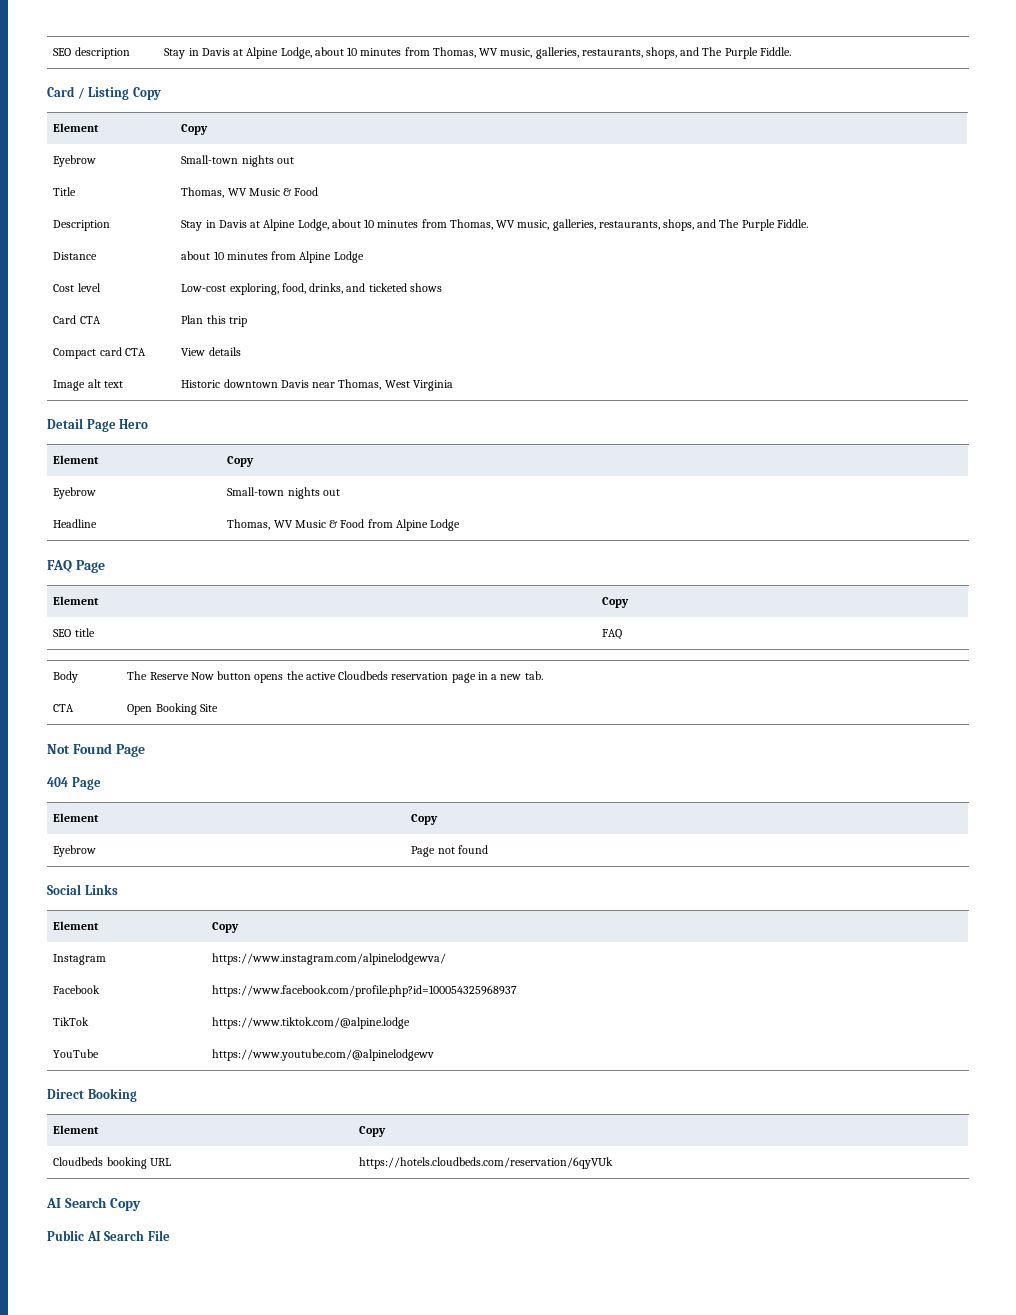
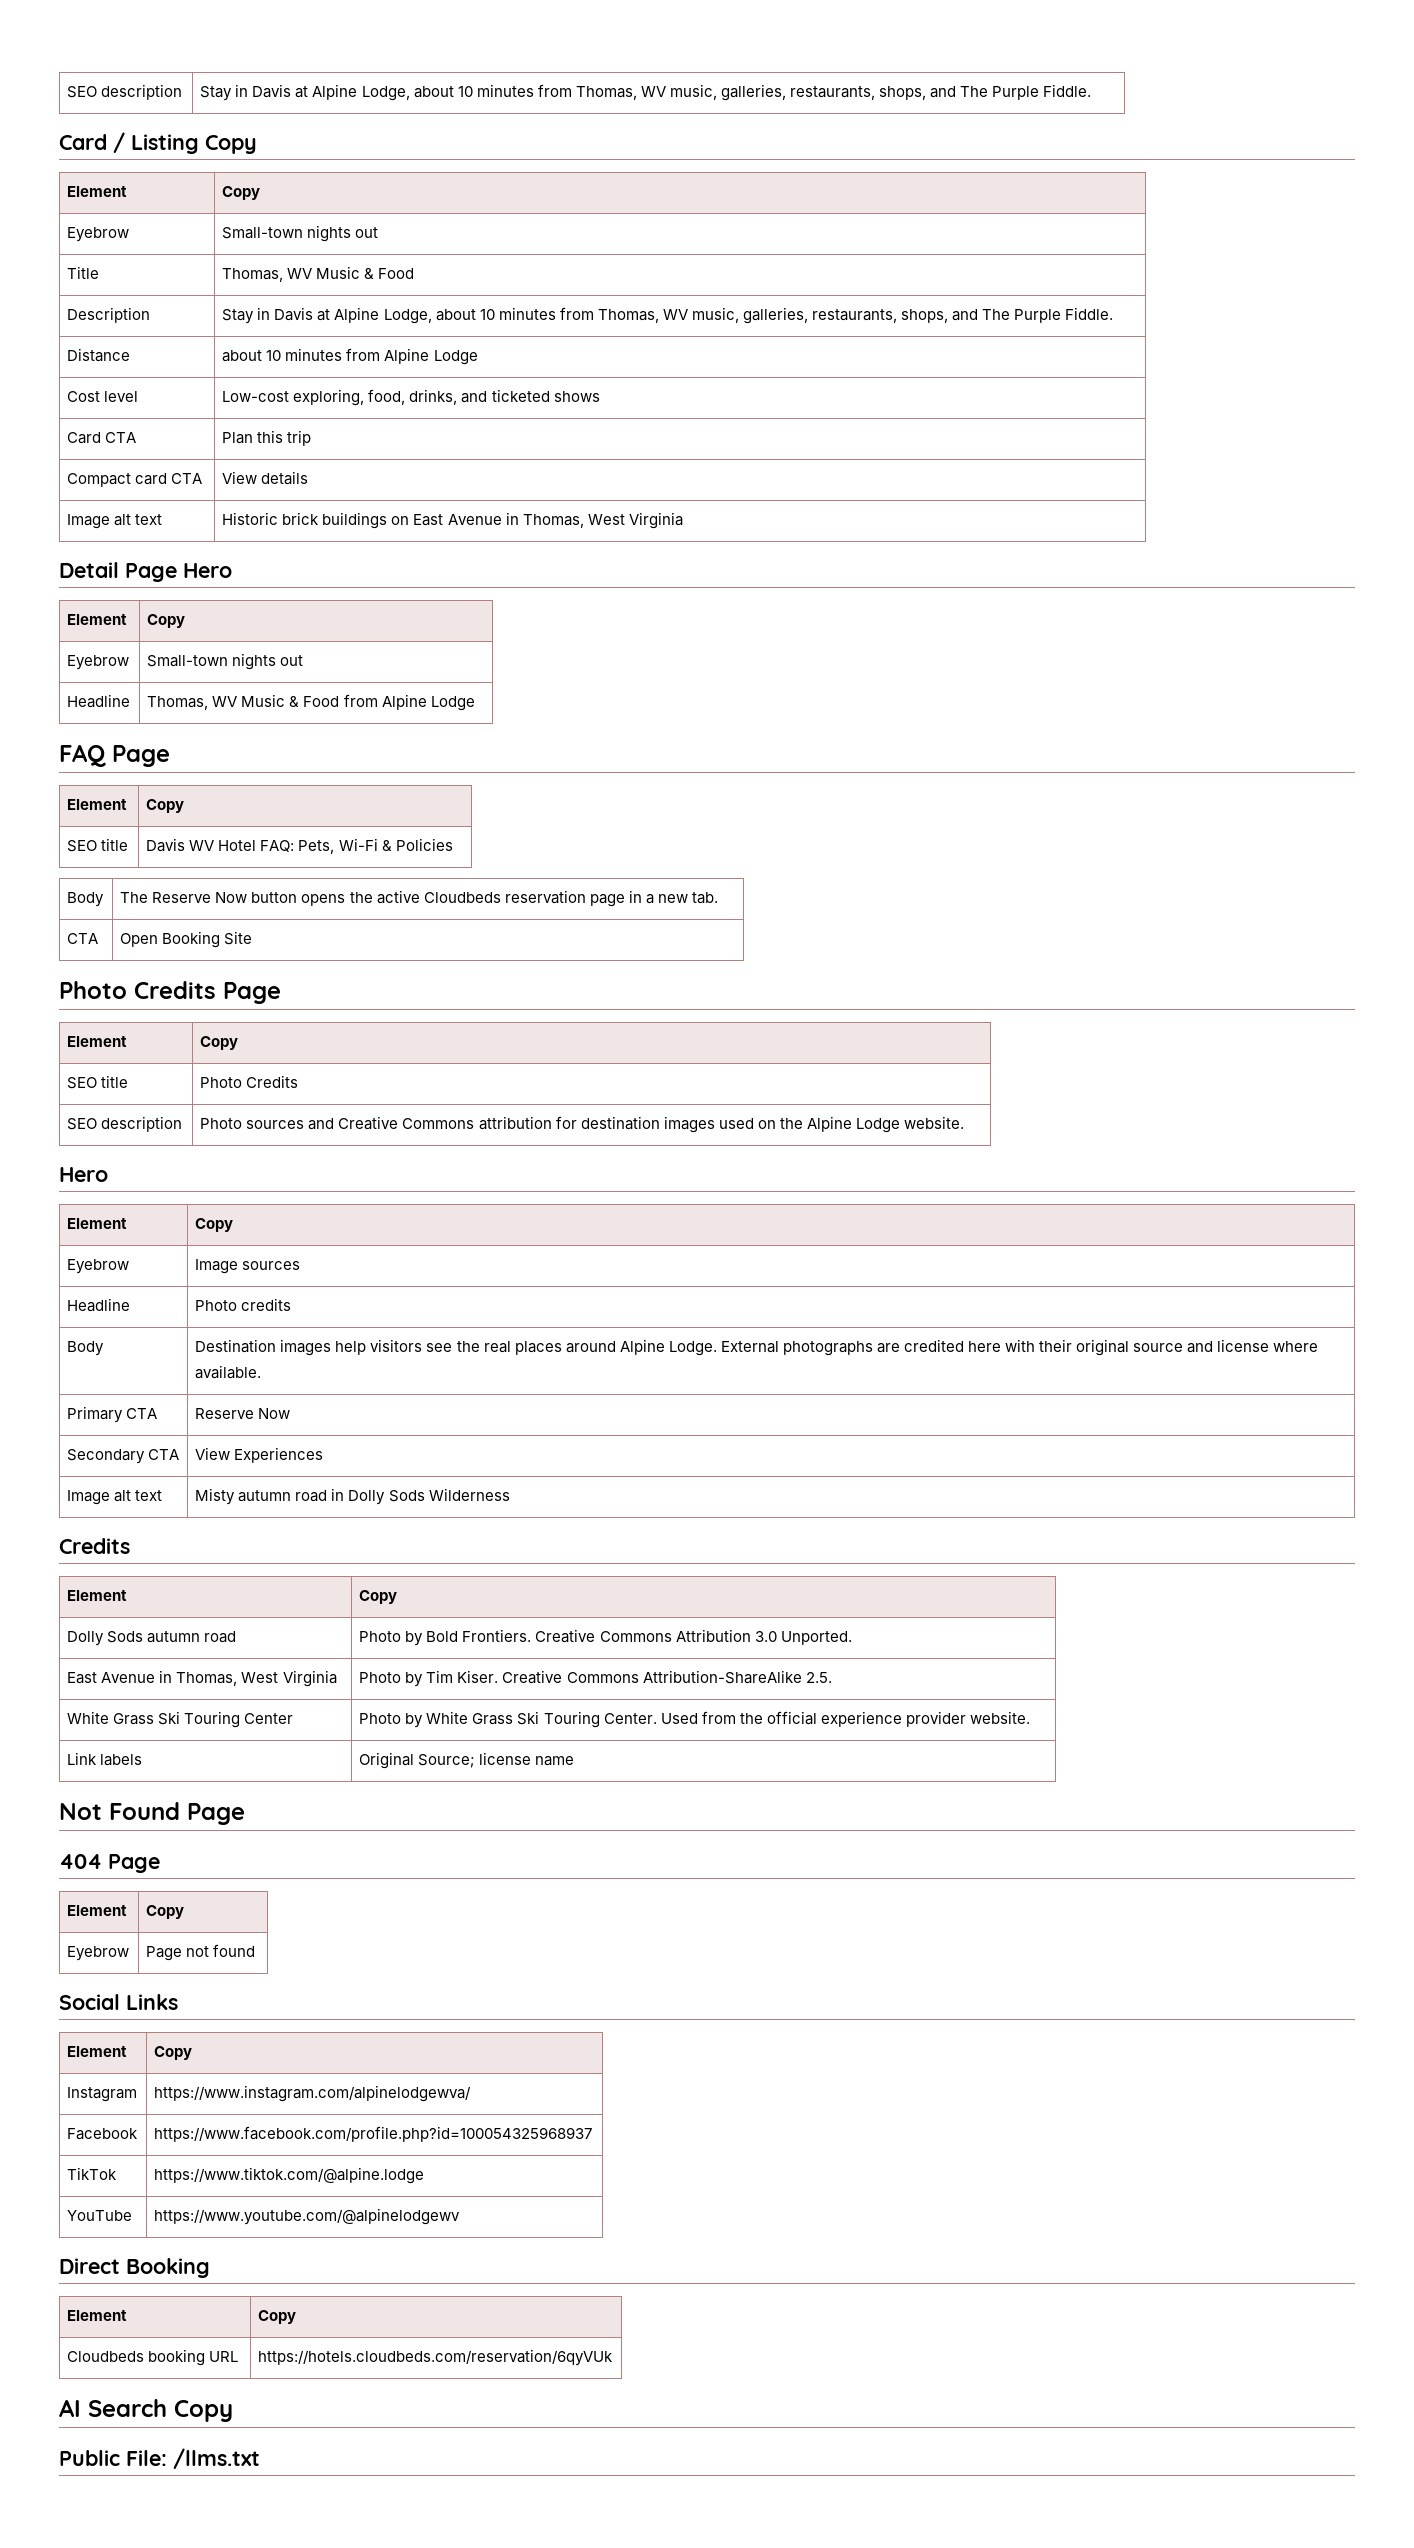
- Image alt text | Historic downtown Davis near Thomas, West Virginia
+ Image alt text | Historic brick buildings on East Avenue in Thomas, West Virginia
- SEO title | FAQ
+ SEO title | Davis WV Hotel FAQ: Pets, Wi-Fi & Policies
+ Photo Credits Page
+ Element | Copy
+ SEO title | Photo Credits
+ SEO description | Photo sources and Creative Commons attribution for destination images used on the Alpine Lodge website.
+ Hero
+ Element | Copy
+ Eyebrow | Image sources
+ Headline | Photo credits
+ Body | Destination images help visitors see the real places around Alpine Lodge. External photographs are credited here with their original source and license where available.
+ Primary CTA | Reserve Now
+ Secondary CTA | View Experiences
+ Image alt text | Misty autumn road in Dolly Sods Wilderness
+ Credits
+ Element | Copy
+ Dolly Sods autumn road | Photo by Bold Frontiers. Creative Commons Attribution 3.0 Unported.
+ East Avenue in Thomas, West Virginia | Photo by Tim Kiser. Creative Commons Attribution-ShareAlike 2.5.
+ White Grass Ski Touring Center | Photo by White Grass Ski Touring Center. Used from the official experience provider website.
+ Link labels | Original Source; license name
- Public AI Search File
+ Public File: /llms.txt

